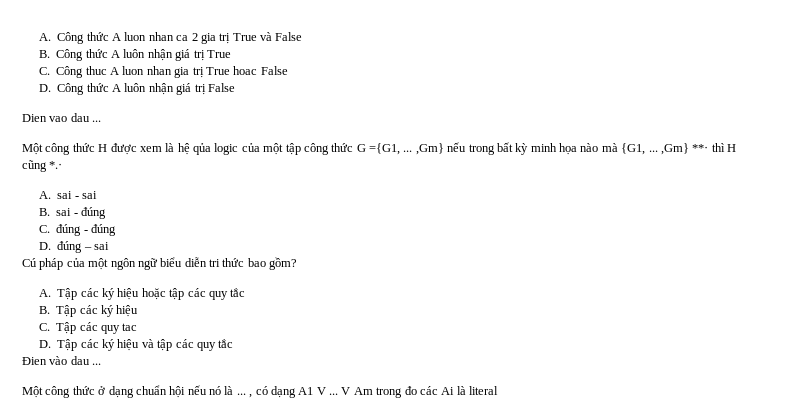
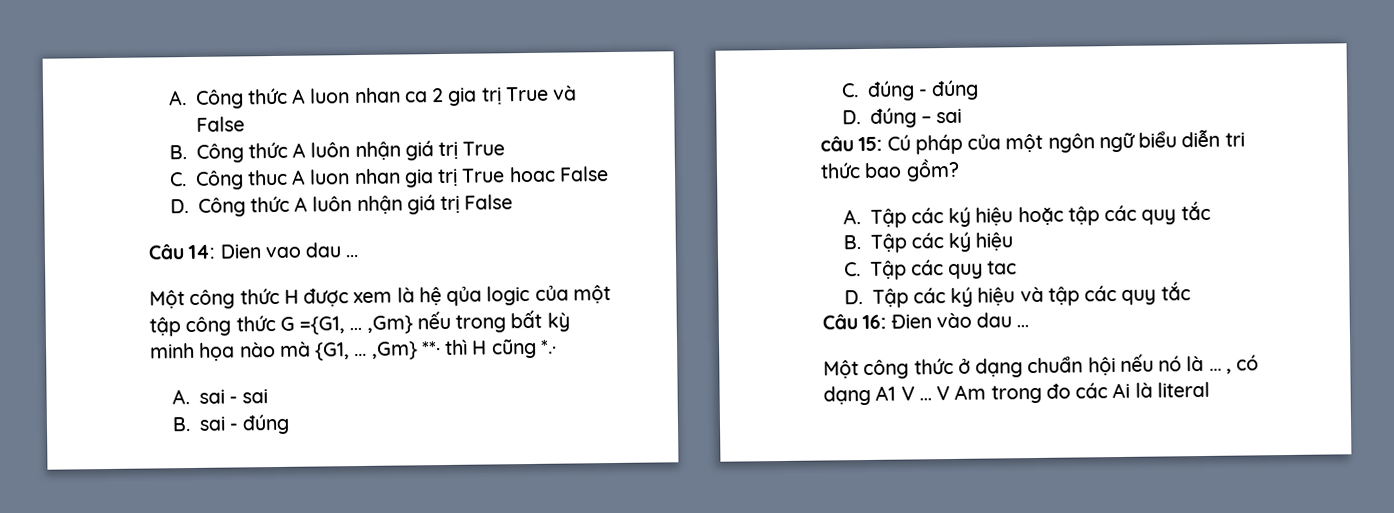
- Dien vao dau ...
+ Câu 14: Dien vao dau ...
- Cú pháp của một ngôn ngữ biểu diễn tri thức bao gồm?
+ câu 15: Cú pháp của một ngôn ngữ biểu diễn tri thức bao gồm?
- Đien vào dau ...
+ Câu 16: Đien vào dau ...

